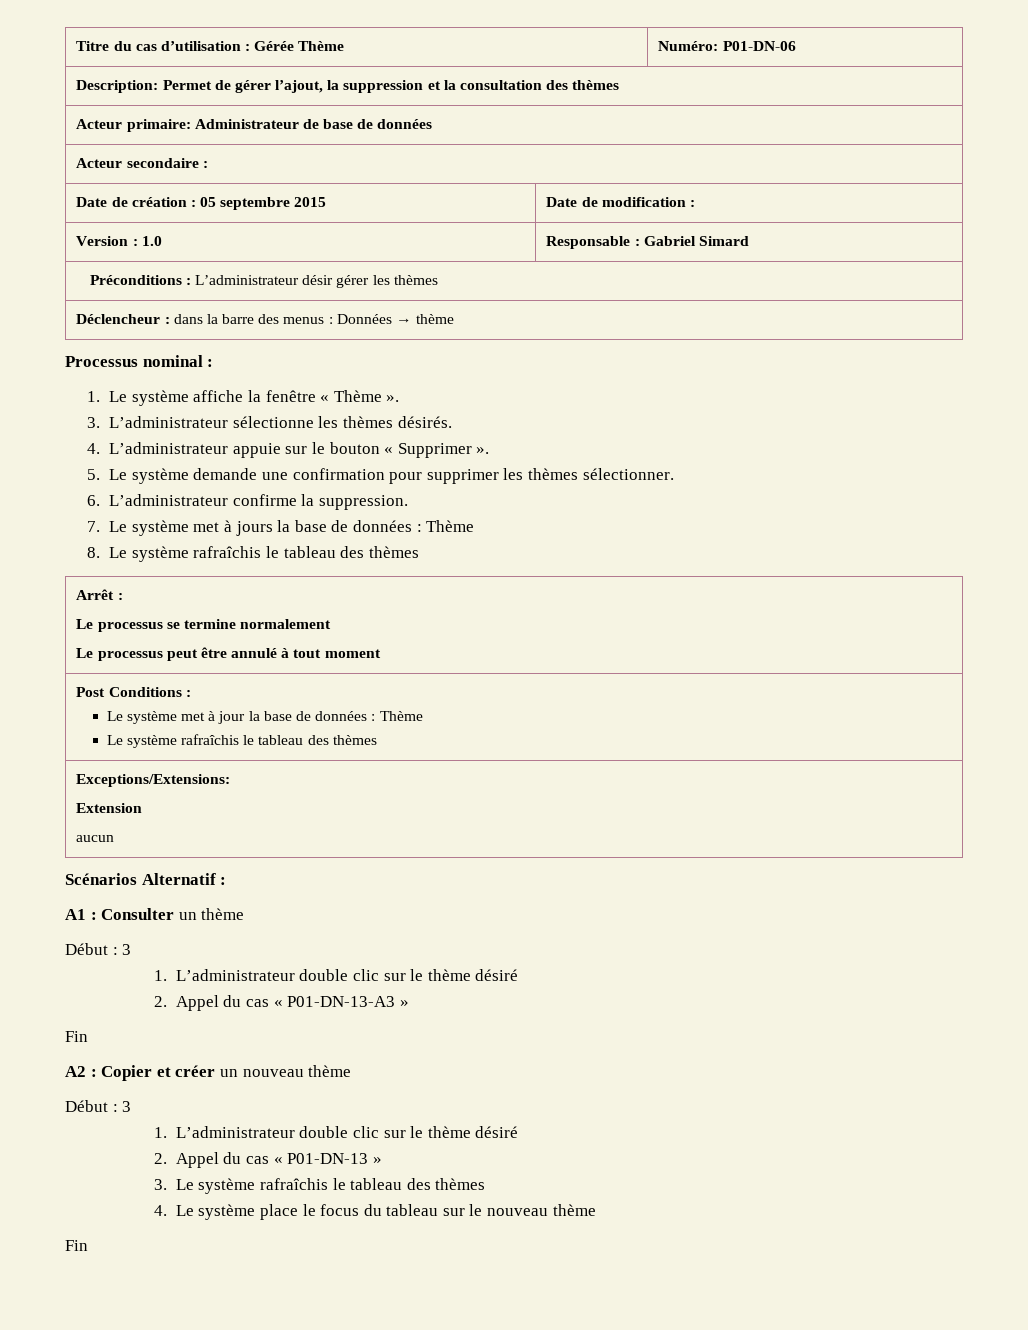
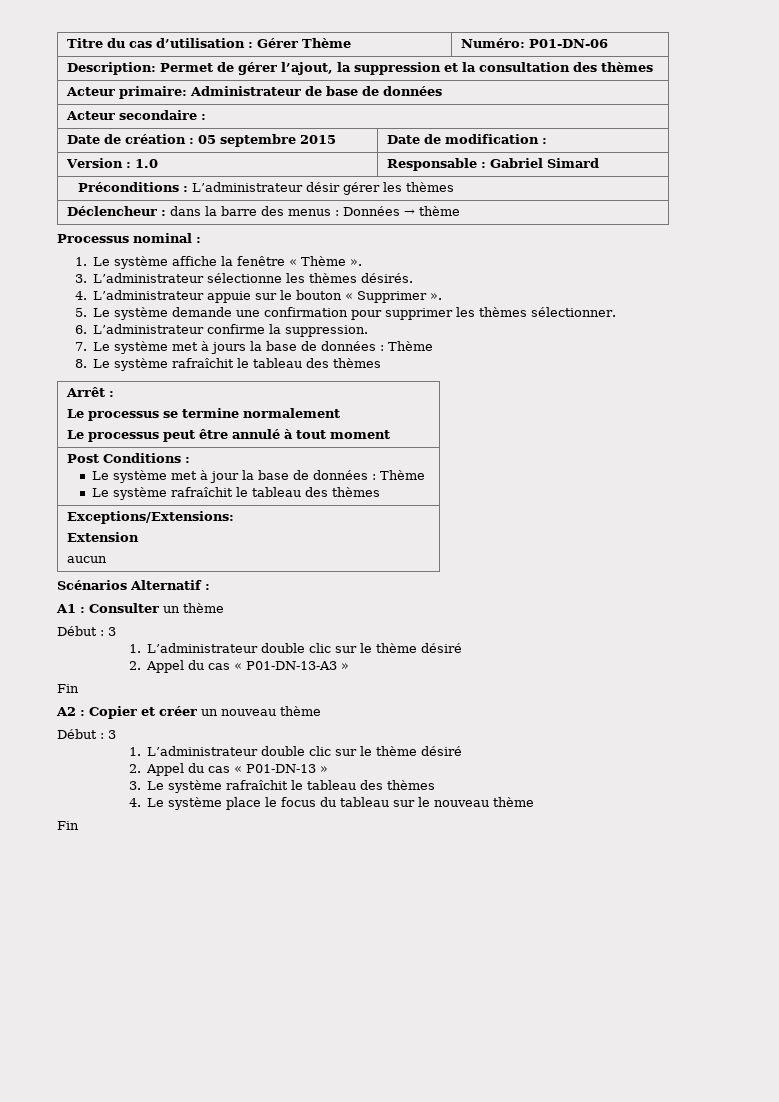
- Titre du cas d’utilisation : Gérée Thème | Numéro: P01-DN-06
+ Titre du cas d’utilisation : Gérer Thème | Numéro: P01-DN-06
- 8. Le système rafraîchis le tableau des thèmes
+ 8. Le système rafraîchit le tableau des thèmes
  Post Conditions :
  Le système met à jour la base de données : Thème
- Le système rafraîchis le tableau des thèmes
+ Le système rafraîchit le tableau des thèmes
- 3. Le système rafraîchis le tableau des thèmes
+ 3. Le système rafraîchit le tableau des thèmes

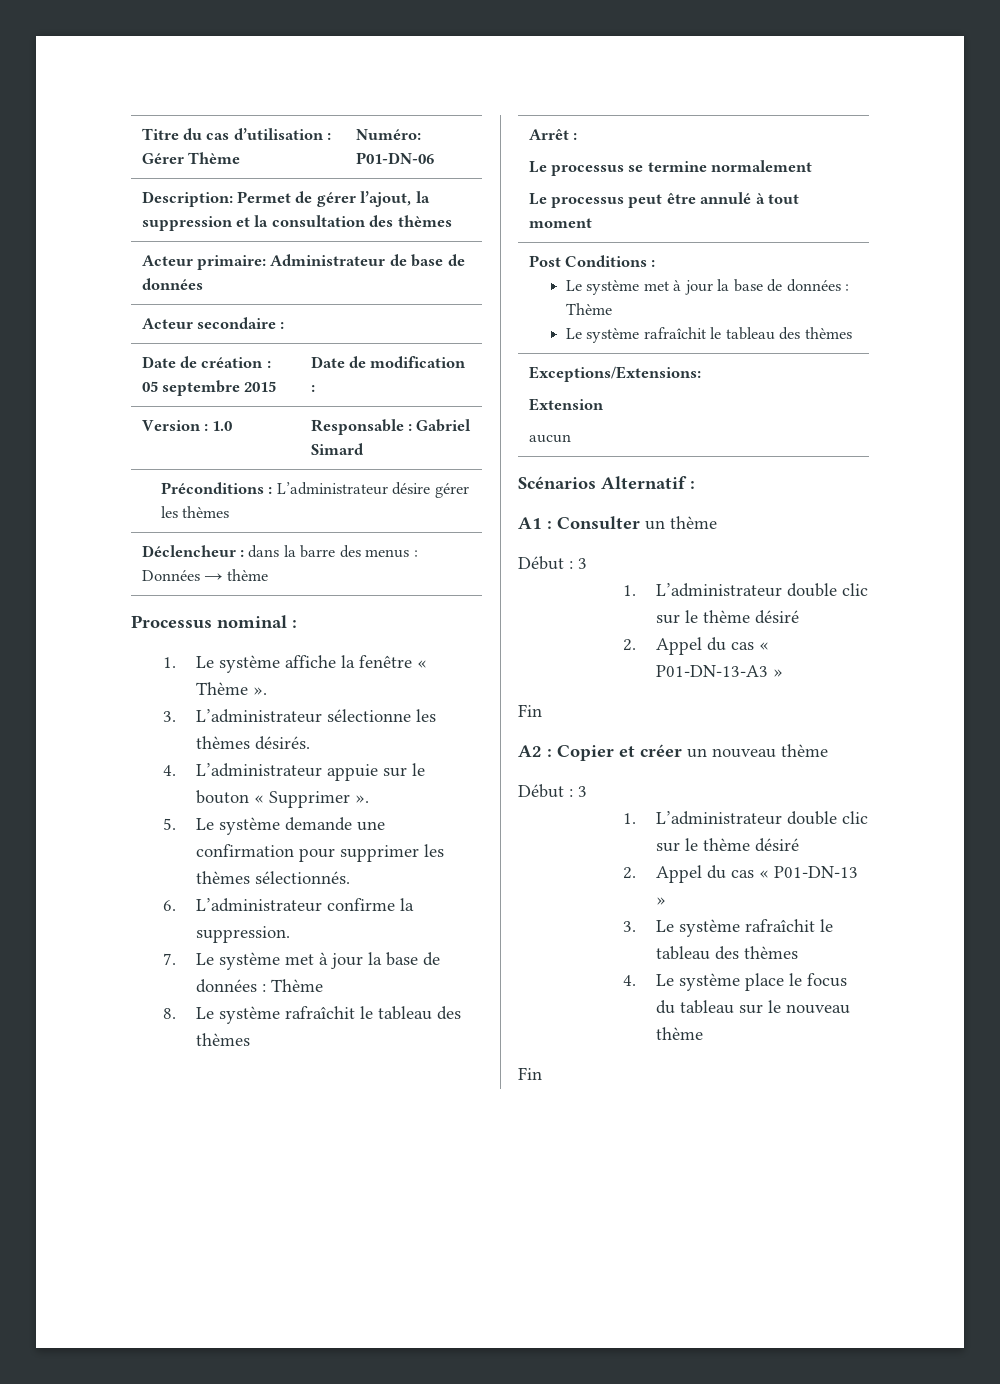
- Préconditions : L’administrateur désir gérer les thèmes
+ Préconditions : L’administrateur désire gérer les thèmes
- 5. Le système demande une confirmation pour supprimer les thèmes sélectionner.
+ 5. Le système demande une confirmation pour supprimer les thèmes sélectionnés.
- 7. Le système met à jours la base de données : Thème
+ 7. Le système met à jour la base de données : Thème

